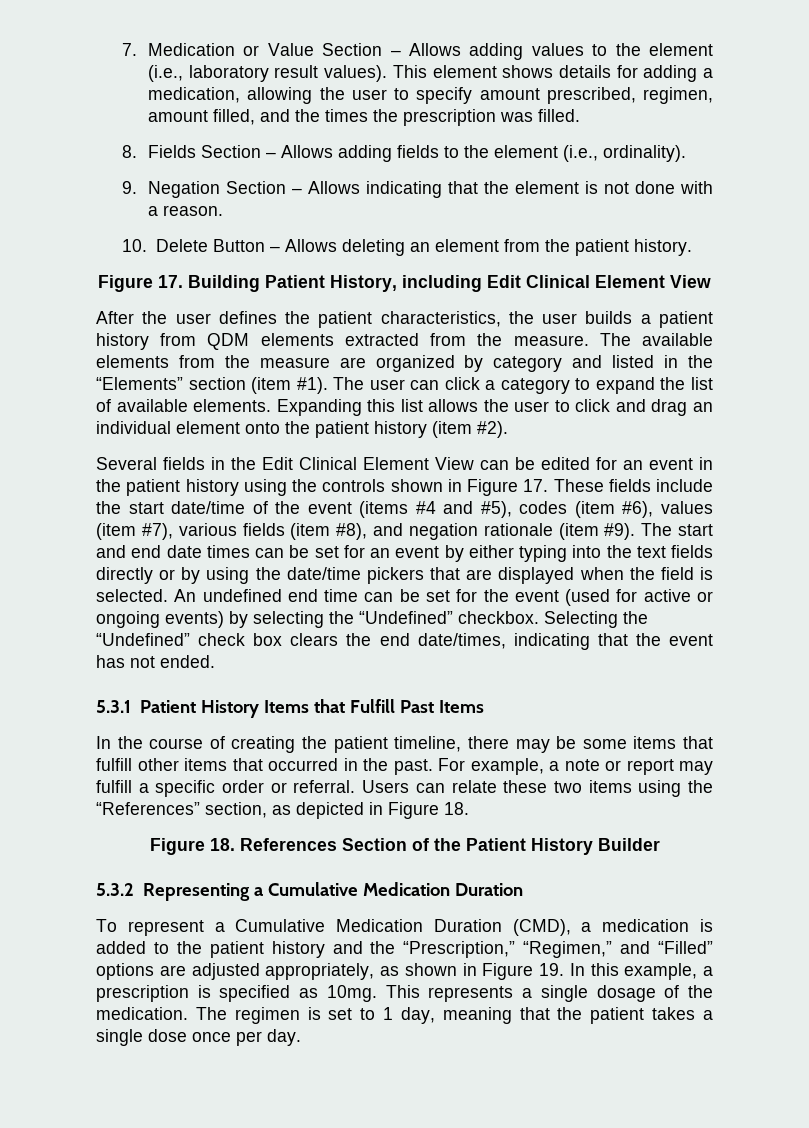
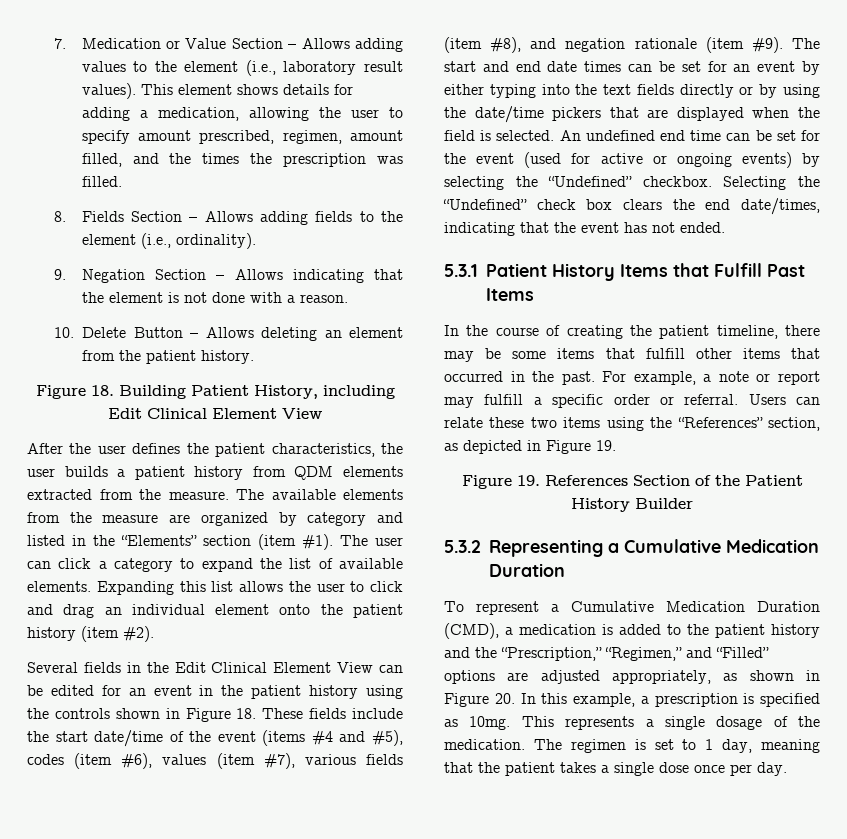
- Figure 17. Building Patient History, including Edit Clinical Element View
+ Figure 18. Building Patient History, including Edit Clinical Element View
- Several fields in the Edit Clinical Element View can be edited for an event in the patient history using the controls shown in Figure 17. These fields include the start date/time of the event (items #4 and #5), codes (item #6), values (item #7), various fields (item #8), and negation rationale (item #9).
+ Several fields in the Edit Clinical Element View can be edited for an event in the patient history using the controls shown in Figure 18. These fields include the start date/time of the event (items #4 and #5), codes (item #6), values (item #7), various fields (item #8), and negation rationale (item #9).
- Users can relate these two items using the “References” section, as depicted in Figure 18.
- Figure 18. References Section of the Patient History Builder
+ Users can relate these two items using the “References” section, as depicted in Figure 19.
+ Figure 19. References Section of the Patient History Builder
- To represent a Cumulative Medication Duration (CMD), a medication is added to the patient history and the “Prescription,” “Regimen,” and “Filled” options are adjusted appropriately, as shown in Figure 19. In this example, a prescription is specified as 10mg.
+ To represent a Cumulative Medication Duration (CMD), a medication is added to the patient history and the “Prescription,” “Regimen,” and “Filled” options are adjusted appropriately, as shown in Figure 20. In this example, a prescription is specified as 10mg.

